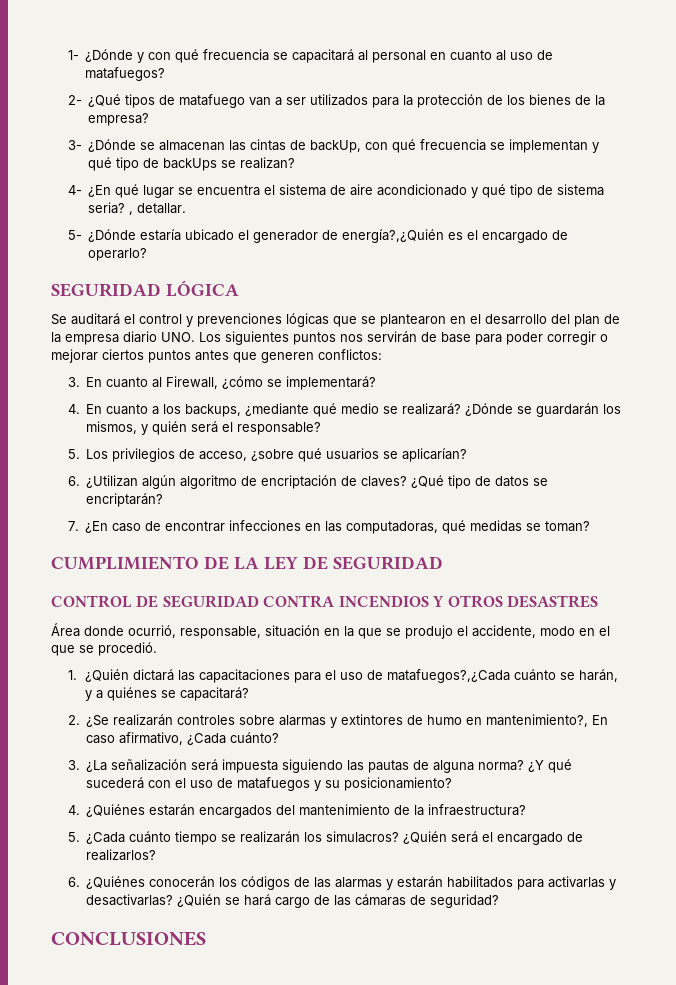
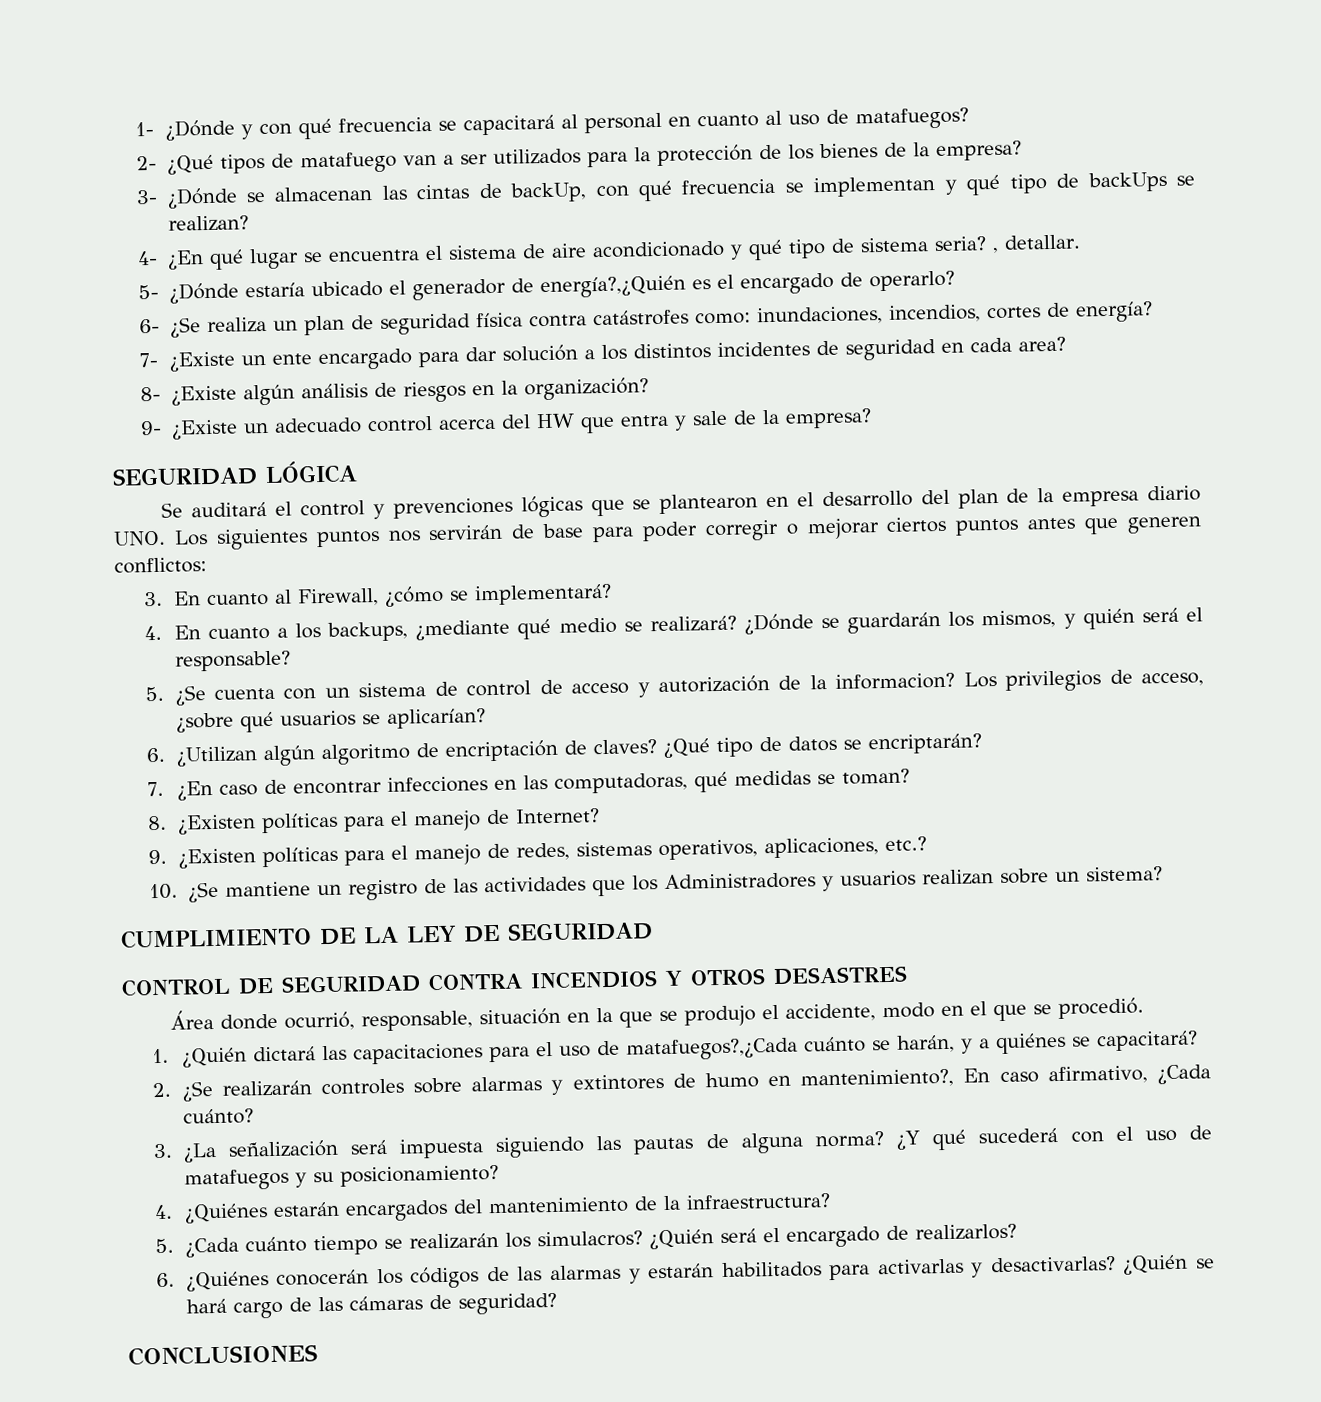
+ 6- ¿Se realiza un plan de seguridad física contra catástrofes como: inundaciones, incendios, cortes de energía?
+ 7- ¿Existe un ente encargado para dar solución a los distintos incidentes de seguridad en cada area?
+ 8- ¿Existe algún análisis de riesgos en la organización?
+ 9- ¿Existe un adecuado control acerca del HW que entra y sale de la empresa?
- 5. Los privilegios de acceso, ¿sobre qué usuarios se aplicarían?
+ 5. ¿Se cuenta con un sistema de control de acceso y autorización de la informacion? Los privilegios de acceso, ¿sobre qué usuarios se aplicarían?
+ 8. ¿Existen políticas para el manejo de Internet?
+ 9. ¿Existen políticas para el manejo de redes, sistemas operativos, aplicaciones, etc.?
+ 10. ¿Se mantiene un registro de las actividades que los Administradores y usuarios realizan sobre un sistema?

